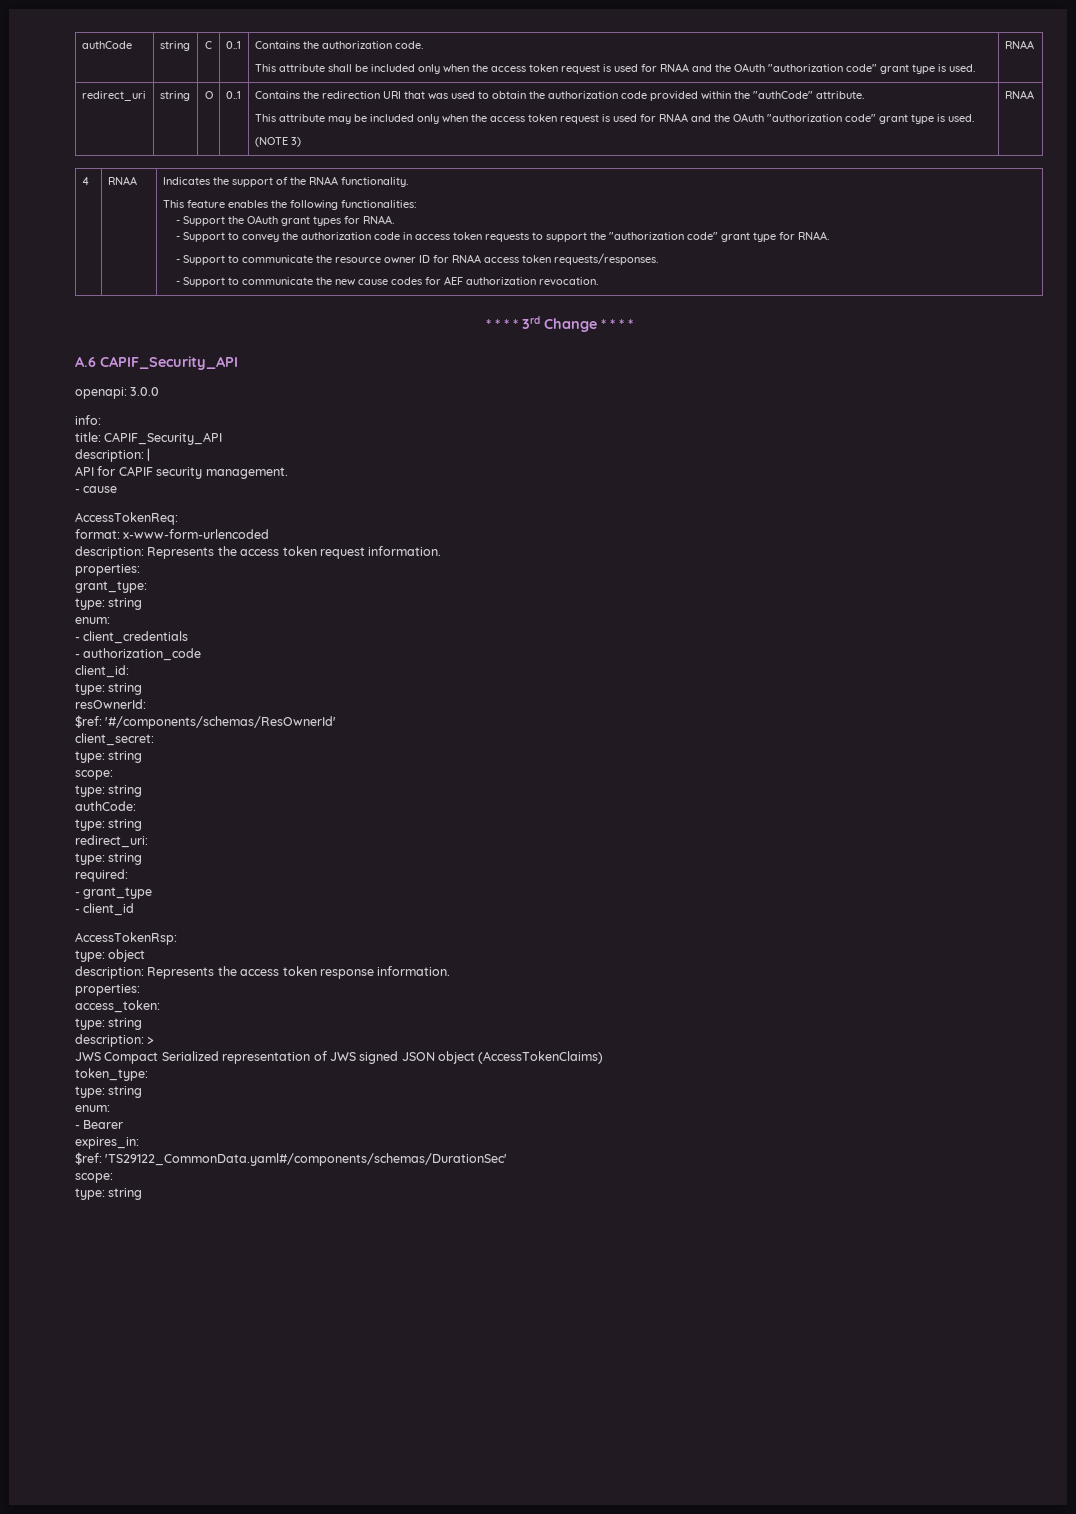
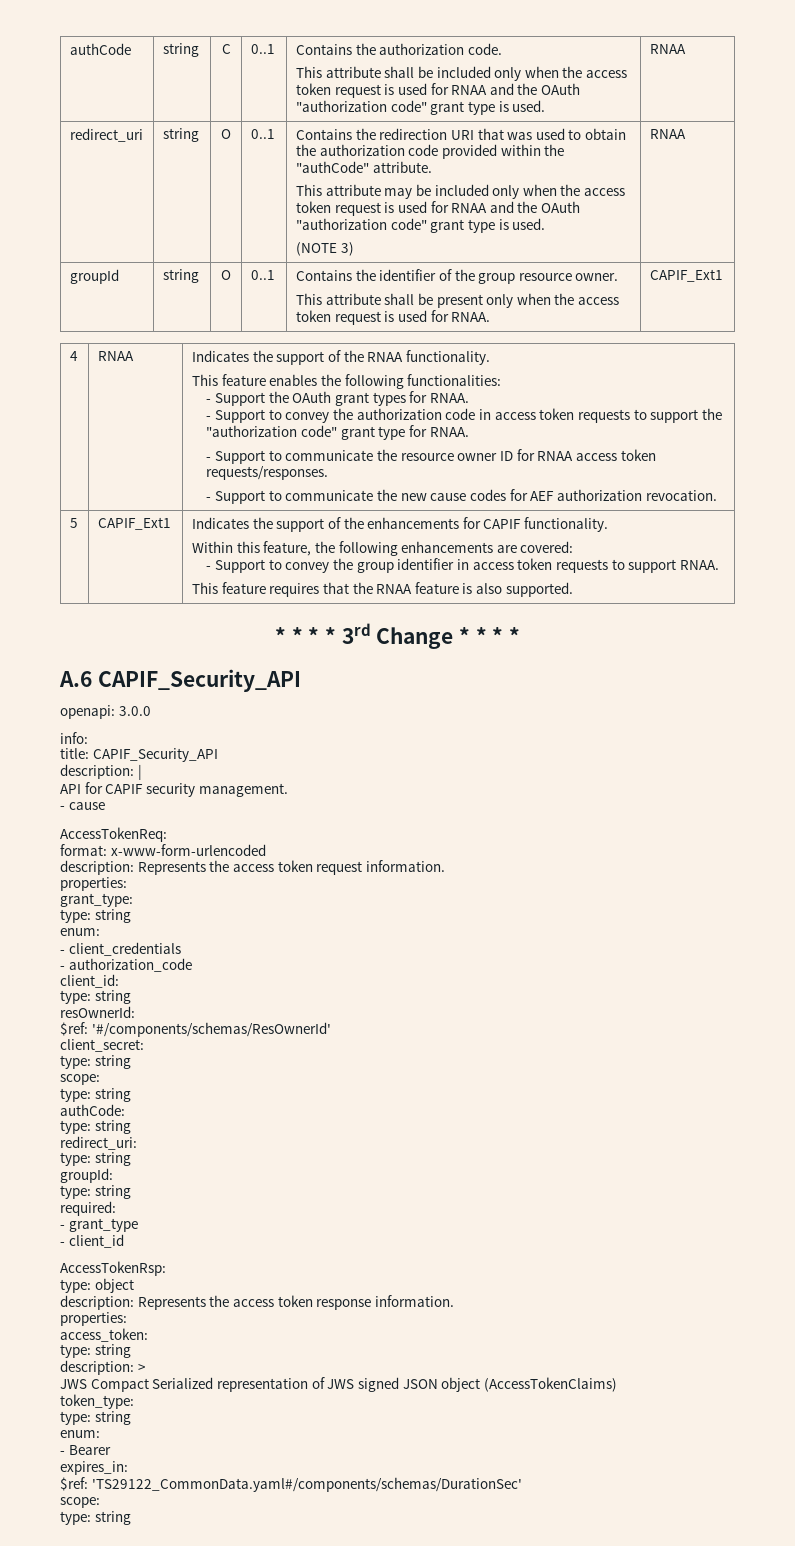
+ groupId | string | O | 0..1 | Contains the identifier of the group resource owner.
+ This attribute shall be present only when the access token request is used for RNAA. | CAPIF_Ext1
+ 5 | CAPIF_Ext1 | Indicates the support of the enhancements for CAPIF functionality.
+ Within this feature, the following enhancements are covered:
+ - Support to convey the group identifier in access token requests to support RNAA.
+ This feature requires that the RNAA feature is also supported.
+ groupId:
+ type: string

